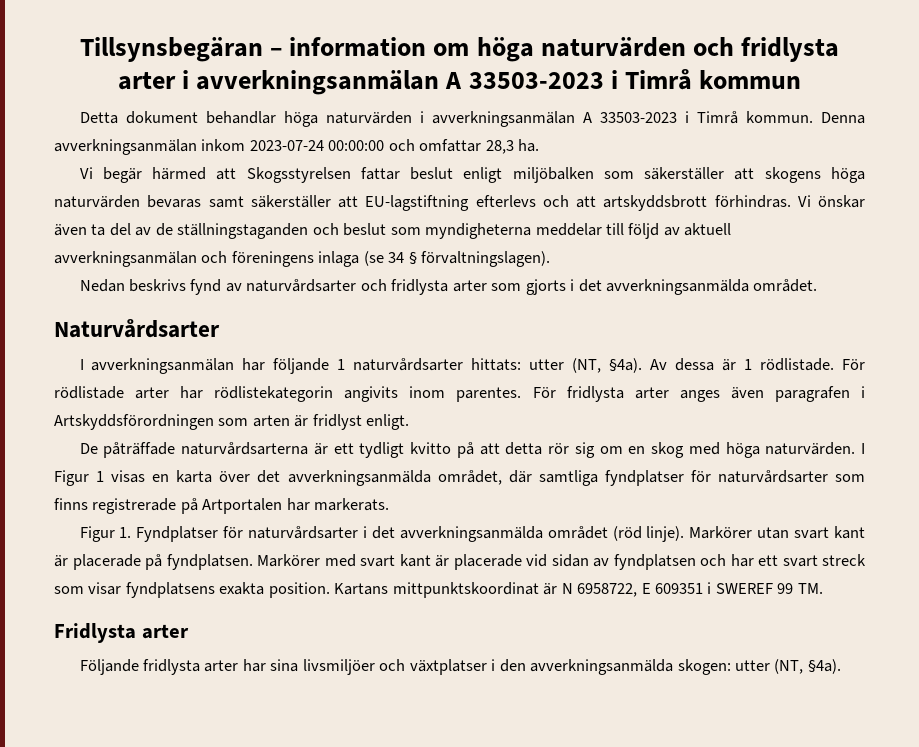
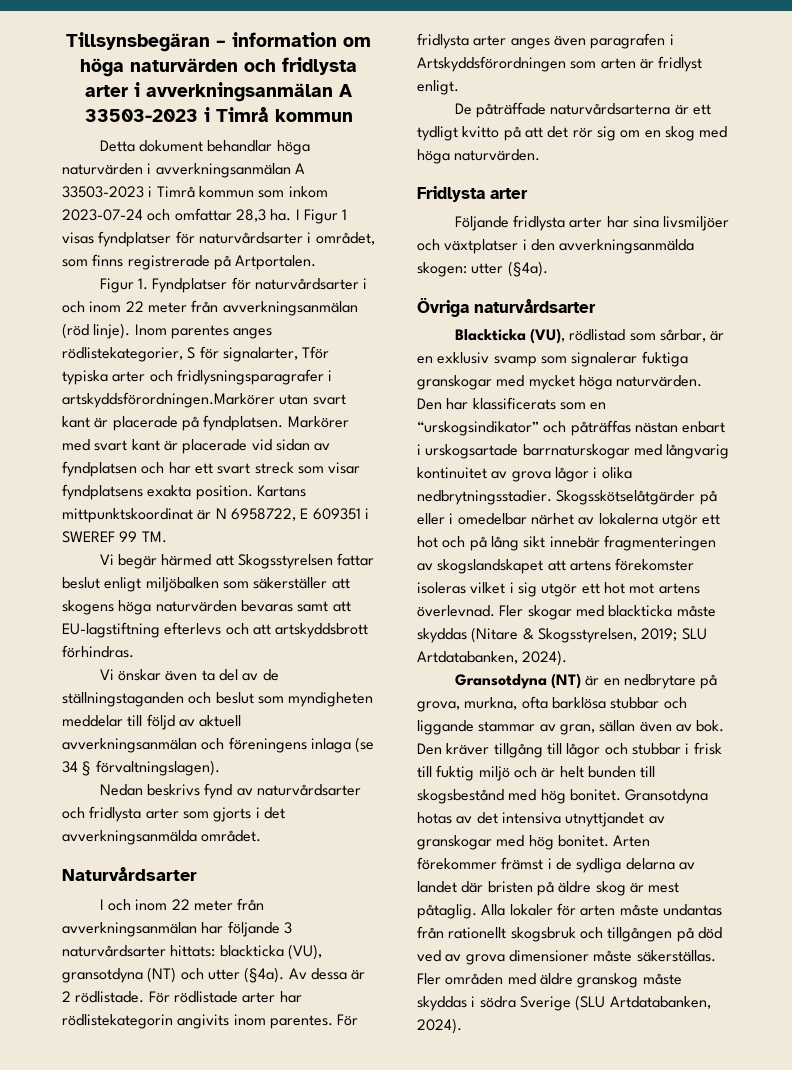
- Detta dokument behandlar höga naturvärden i avverkningsanmälan A 33503-2023 i Timrå kommun. Denna avverkningsanmälan inkom 2023-07-24 00:00:00 och omfattar 28,3 ha.
- Vi begär härmed att Skogsstyrelsen fattar beslut enligt miljöbalken som säkerställer att skogens höga naturvärden bevaras samt säkerställer att EU-lagstiftning efterlevs och att artskyddsbrott förhindras. Vi önskar även ta del av de ställningstaganden och beslut som myndigheterna meddelar till följd av aktuell avverkningsanmälan och föreningens inlaga (se 34 § förvaltningslagen).
- Nedan beskrivs fynd av naturvårdsarter och fridlysta arter som gjorts i det avverkningsanmälda området.
- Naturvårdsarter
- I avverkningsanmälan har följande 1 naturvårdsarter hittats: utter (NT, §4a). Av dessa är 1 rödlistade. För rödlistade arter har rödlistekategorin angivits inom parentes. För fridlysta arter anges även paragrafen i Artskyddsförordningen som arten är fridlyst enligt.
- De påträffade naturvårdsarterna är ett tydligt kvitto på att detta rör sig om en skog med höga naturvärden. I Figur 1 visas en karta över det avverkningsanmälda området, där samtliga fyndplatser för naturvårdsarter som finns registrerade på Artportalen har markerats.
+ Detta dokument behandlar höga naturvärden i avverkningsanmälan A 33503-2023 i Timrå kommun som inkom 2023-07-24 och omfattar 28,3 ha. I Figur 1 visas fyndplatser för naturvårdsarter i området, som finns registrerade på Artportalen.
- Figur 1. Fyndplatser för naturvårdsarter i det avverkningsanmälda området (röd linje). Markörer utan svart kant är placerade på fyndplatsen.
+ Figur 1. Fyndplatser för naturvårdsarter i och inom 22 meter från avverkningsanmälan (röd linje). Inom parentes anges rödlistekategorier, S för signalarter, Tför typiska arter och fridlysningsparagrafer i artskyddsförordningen.Markörer utan svart kant är placerade på fyndplatsen.
+ Vi begär härmed att Skogsstyrelsen fattar beslut enligt miljöbalken som säkerställer att skogens höga naturvärden bevaras samt att EU-lagstiftning efterlevs och att artskyddsbrott förhindras.
+ Vi önskar även ta del av de ställningstaganden och beslut som myndigheten meddelar till följd av aktuell avverkningsanmälan och föreningens inlaga (se 34 § förvaltningslagen).
+ Nedan beskrivs fynd av naturvårdsarter och fridlysta arter som gjorts i det avverkningsanmälda området.
+ Naturvårdsarter
+ I och inom 22 meter från avverkningsanmälan har följande 3 naturvårdsarter hittats: blackticka (VU), gransotdyna (NT) och utter (§4a). Av dessa är 2 rödlistade. För rödlistade arter har rödlistekategorin angivits inom parentes. För fridlysta arter anges även paragrafen i Artskyddsförordningen som arten är fridlyst enligt.
+ De påträffade naturvårdsarterna är ett tydligt kvitto på att det rör sig om en skog med höga naturvärden.
- Följande fridlysta arter har sina livsmiljöer och växtplatser i den avverkningsanmälda skogen: utter (NT, §4a).
+ Följande fridlysta arter har sina livsmiljöer och växtplatser i den avverkningsanmälda skogen: utter (§4a).
+ Övriga naturvårdsarter
+ Blackticka (VU), rödlistad som sårbar, är en exklusiv svamp som signalerar fuktiga granskogar med mycket höga naturvärden. Den har klassificerats som en “urskogsindikator” och påträffas nästan enbart i urskogsartade barrnaturskogar med långvarig kontinuitet av grova lågor i olika nedbrytningsstadier. Skogsskötselåtgärder på eller i omedelbar närhet av lokalerna utgör ett hot och på lång sikt innebär fragmenteringen av skogslandskapet att artens förekomster isoleras vilket i sig utgör ett hot mot artens överlevnad. Fler skogar med blackticka måste skyddas (Nitare & Skogsstyrelsen, 2019; SLU Artdatabanken, 2024).
+ Gransotdyna (NT) är en nedbrytare på grova, murkna, ofta barklösa stubbar och liggande stammar av gran, sällan även av bok. Den kräver tillgång till lågor och stubbar i frisk till fuktig miljö och är helt bunden till skogsbestånd med hög bonitet. Gransotdyna hotas av det intensiva utnyttjandet av granskogar med hög bonitet. Arten förekommer främst i de sydliga delarna av landet där bristen på äldre skog är mest påtaglig. Alla lokaler för arten måste undantas från rationellt skogsbruk och tillgången på död ved av grova dimensioner måste säkerställas. Fler områden med äldre granskog måste skyddas i södra Sverige (SLU Artdatabanken, 2024).

